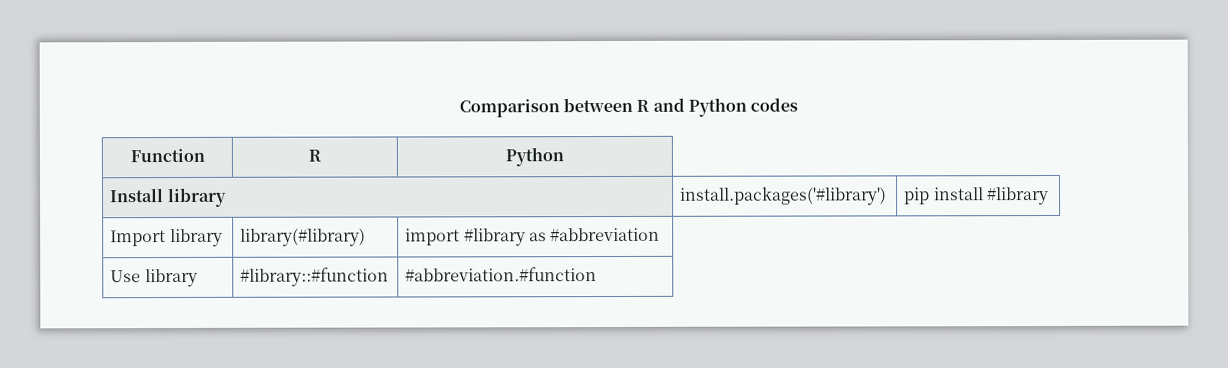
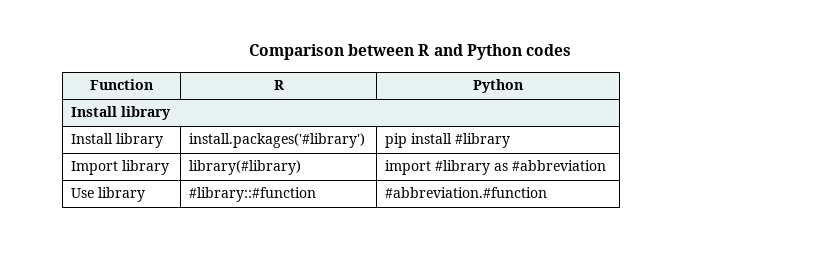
  Function | R | Python
+ Install library

